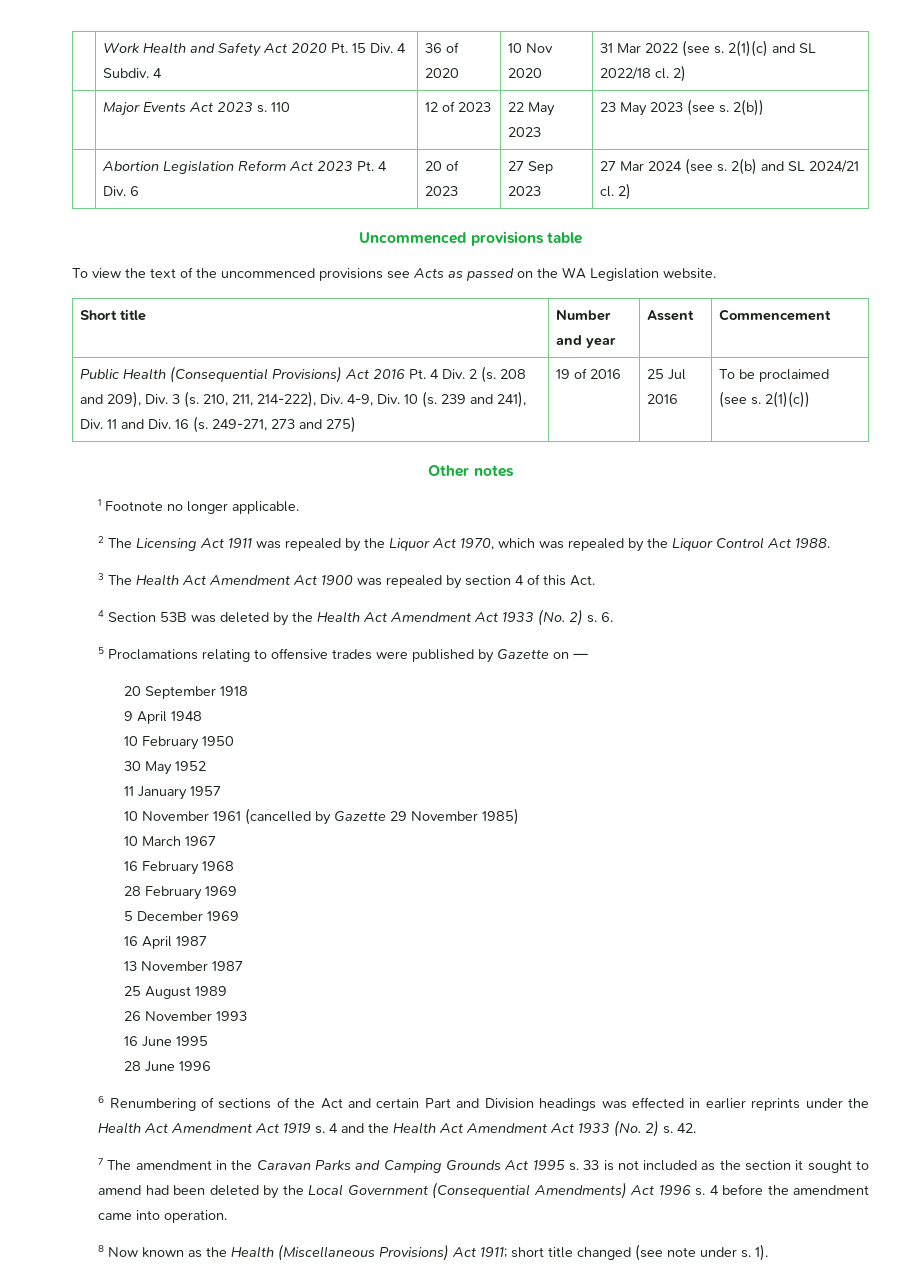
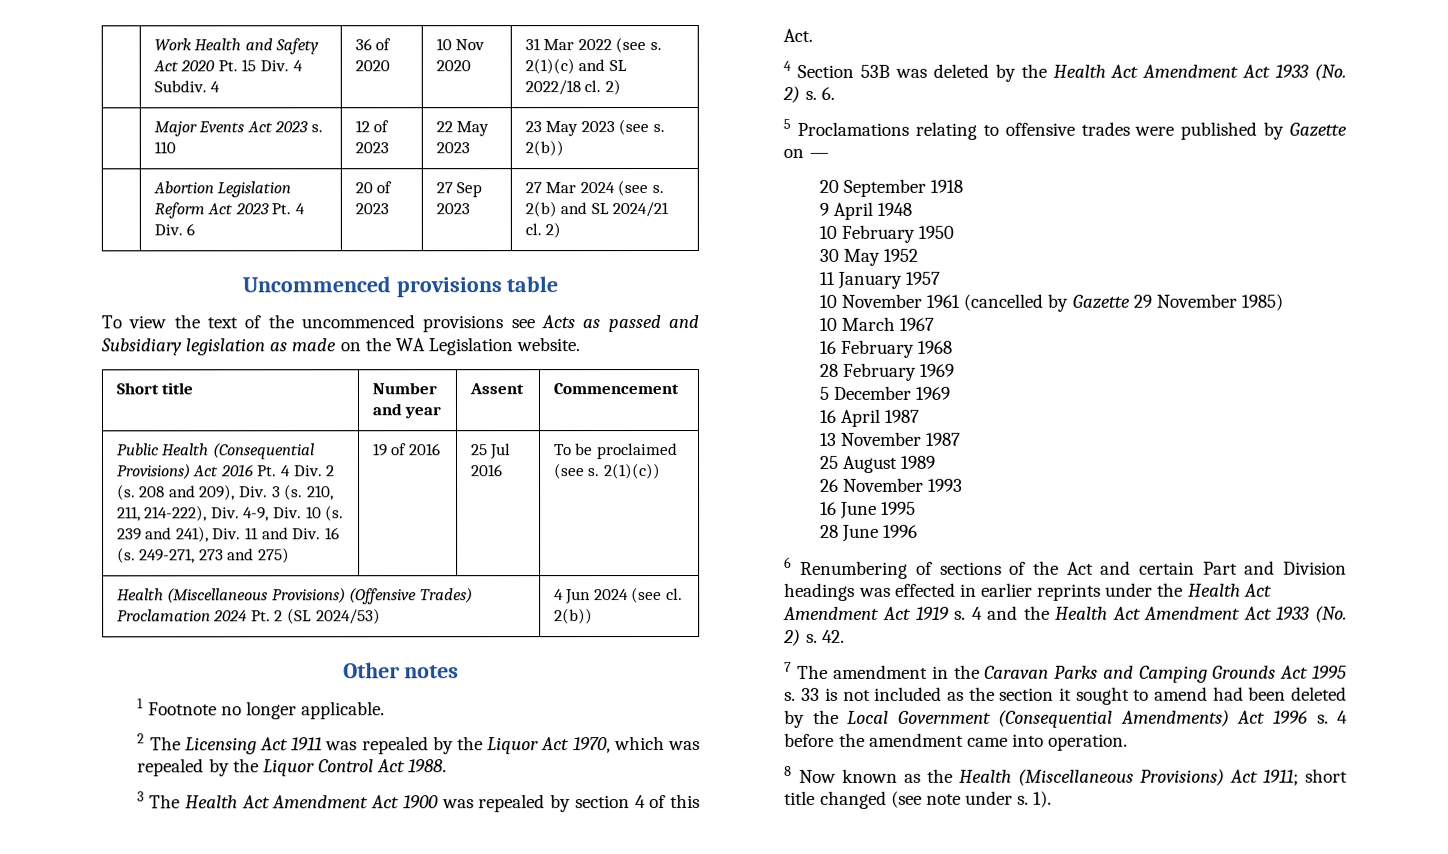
- To view the text of the uncommenced provisions see Acts as passed on the WA Legislation website.
+ To view the text of the uncommenced provisions see Acts as passed and Subsidiary legislation as made on the WA Legislation website.
+ Health (Miscellaneous Provisions) (Offensive Trades) Proclamation 2024 Pt. 2 (SL 2024/53) | 4 Jun 2024 (see cl. 2(b))

